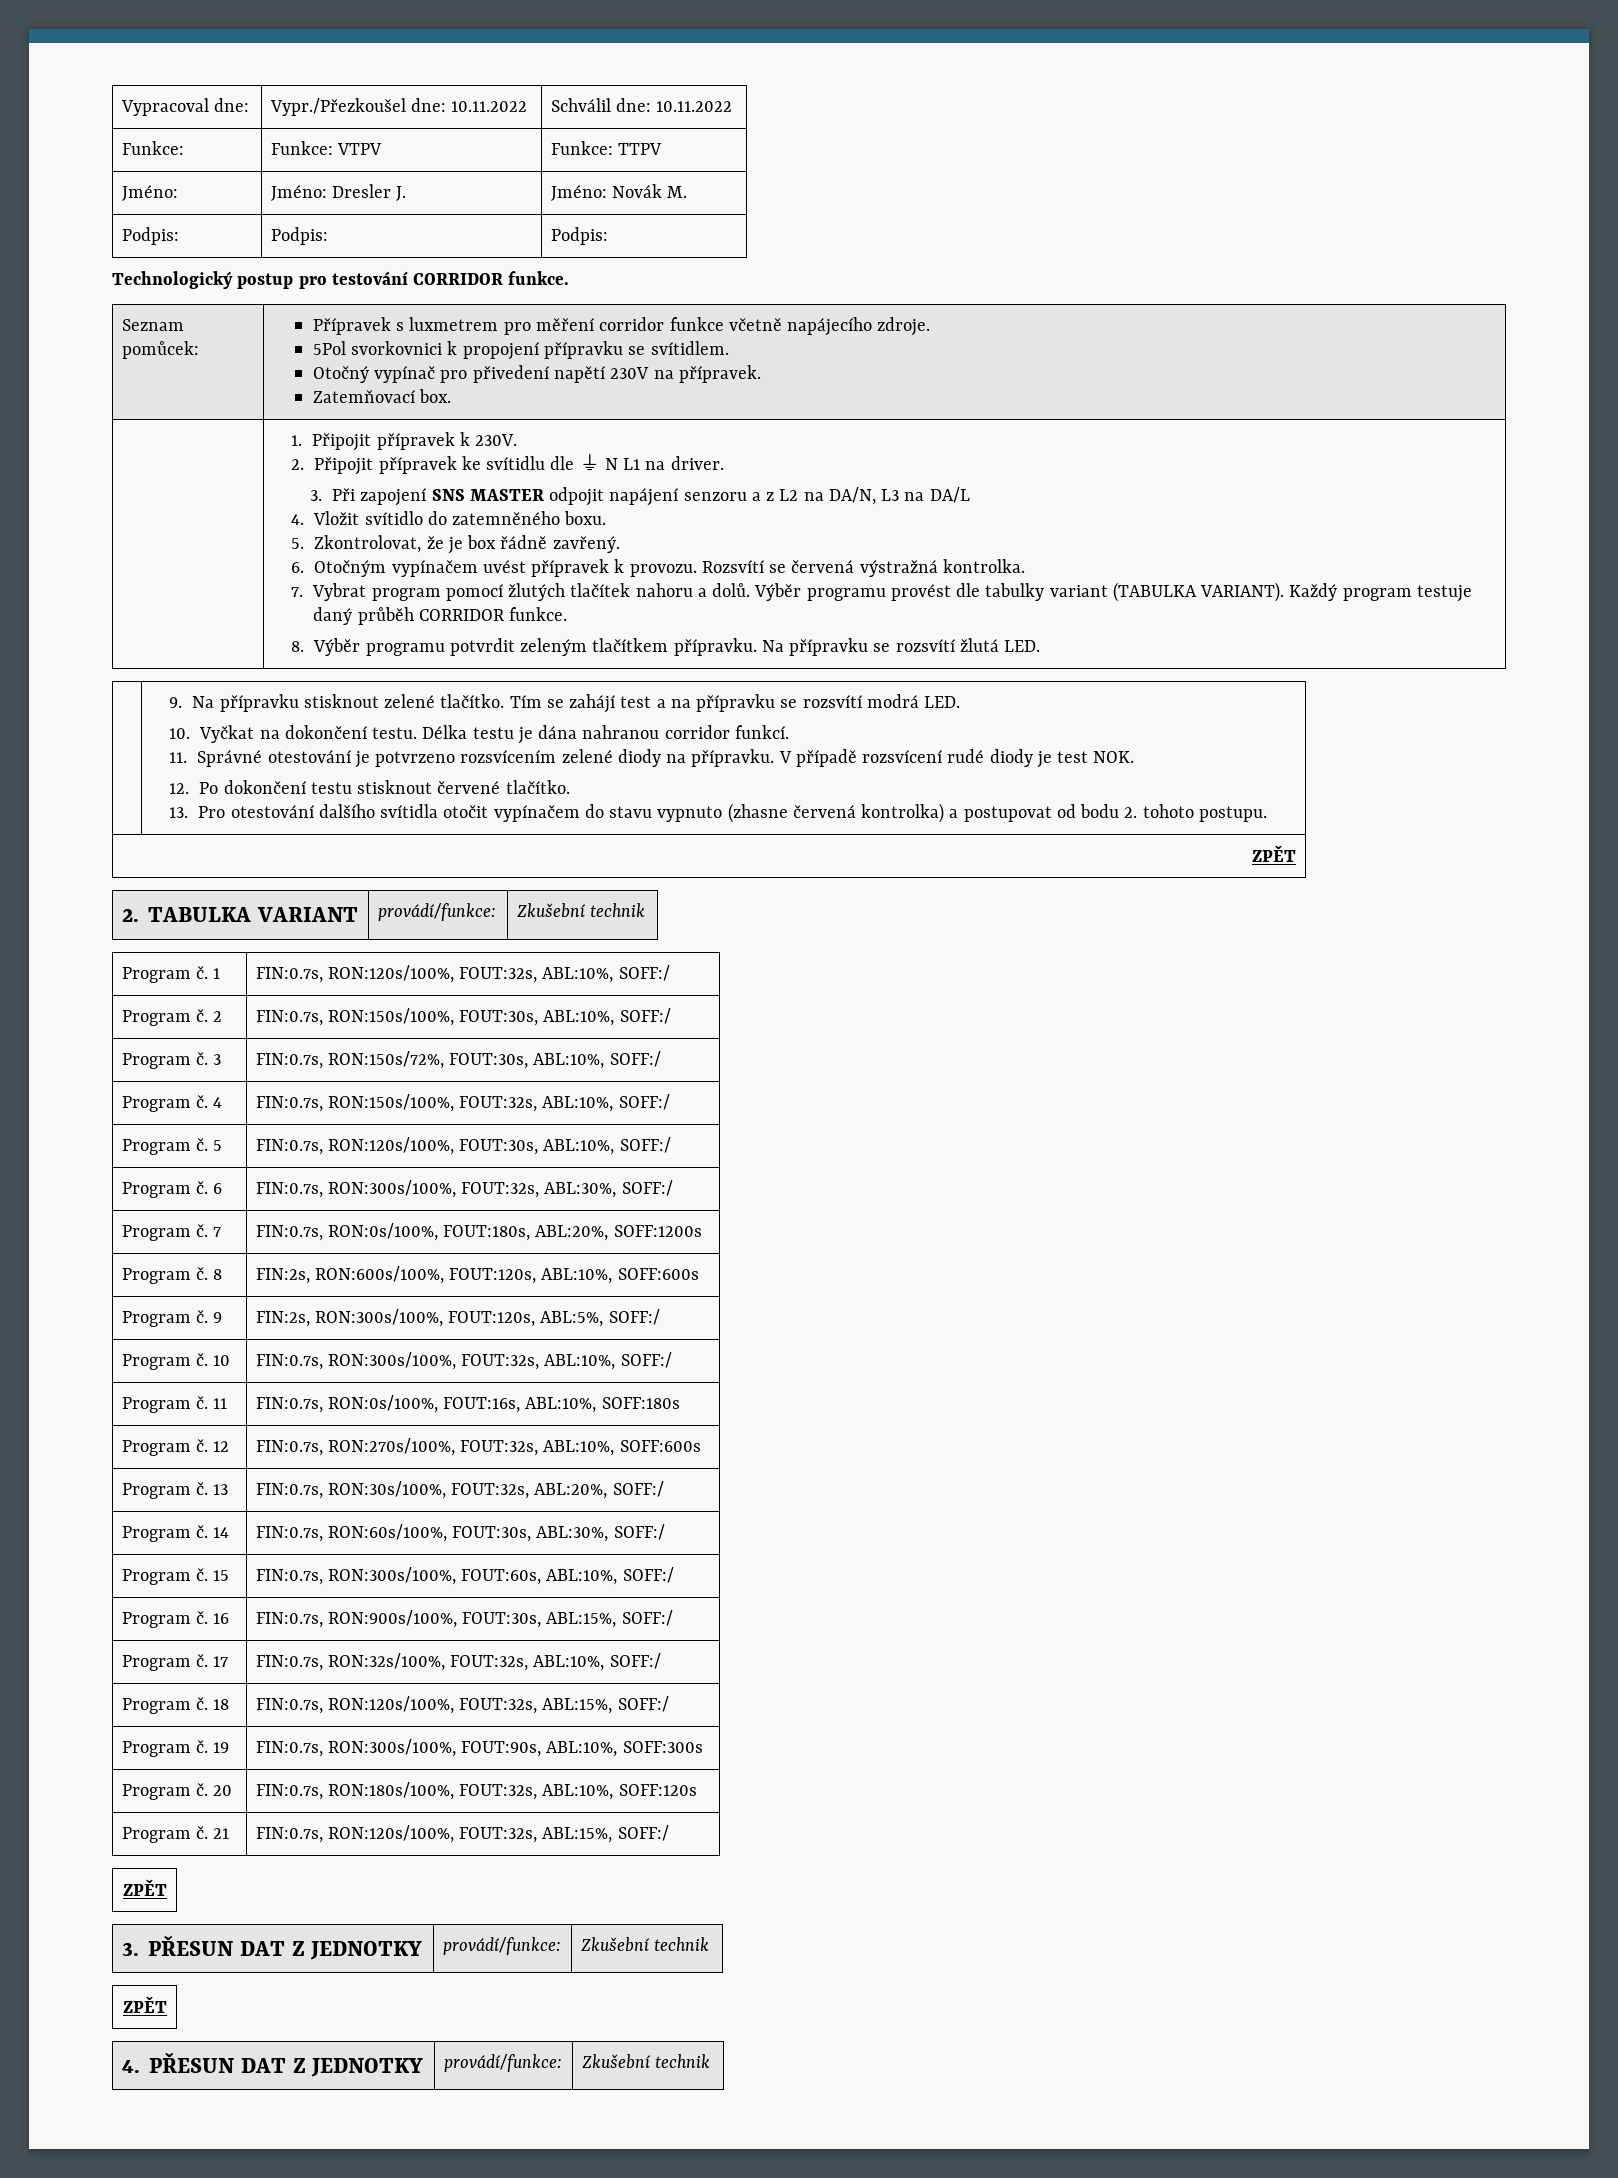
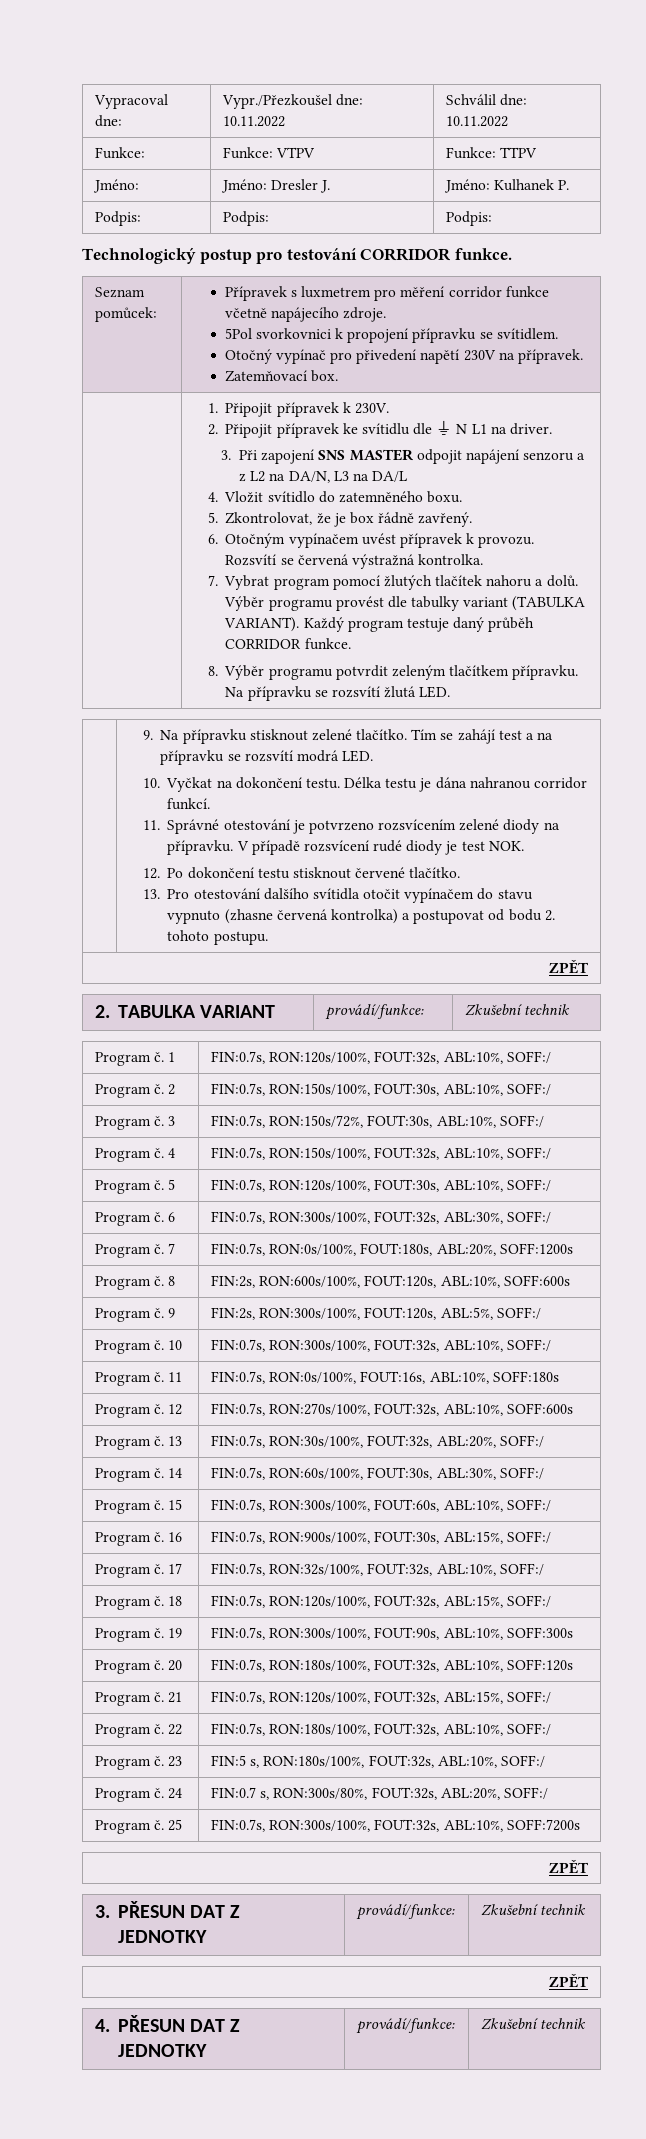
- Jméno: | Jméno: Dresler J. | Jméno: Novák M.
+ Jméno: | Jméno: Dresler J. | Jméno: Kulhanek P.
+ Program č. 22 | FIN:0.7s, RON:180s/100%, FOUT:32s, ABL:10%, SOFF:/
+ Program č. 23 | FIN:5 s, RON:180s/100%, FOUT:32s, ABL:10%, SOFF:/
+ Program č. 24 | FIN:0.7 s, RON:300s/80%, FOUT:32s, ABL:20%, SOFF:/
+ Program č. 25 | FIN:0.7s, RON:300s/100%, FOUT:32s, ABL:10%, SOFF:7200s

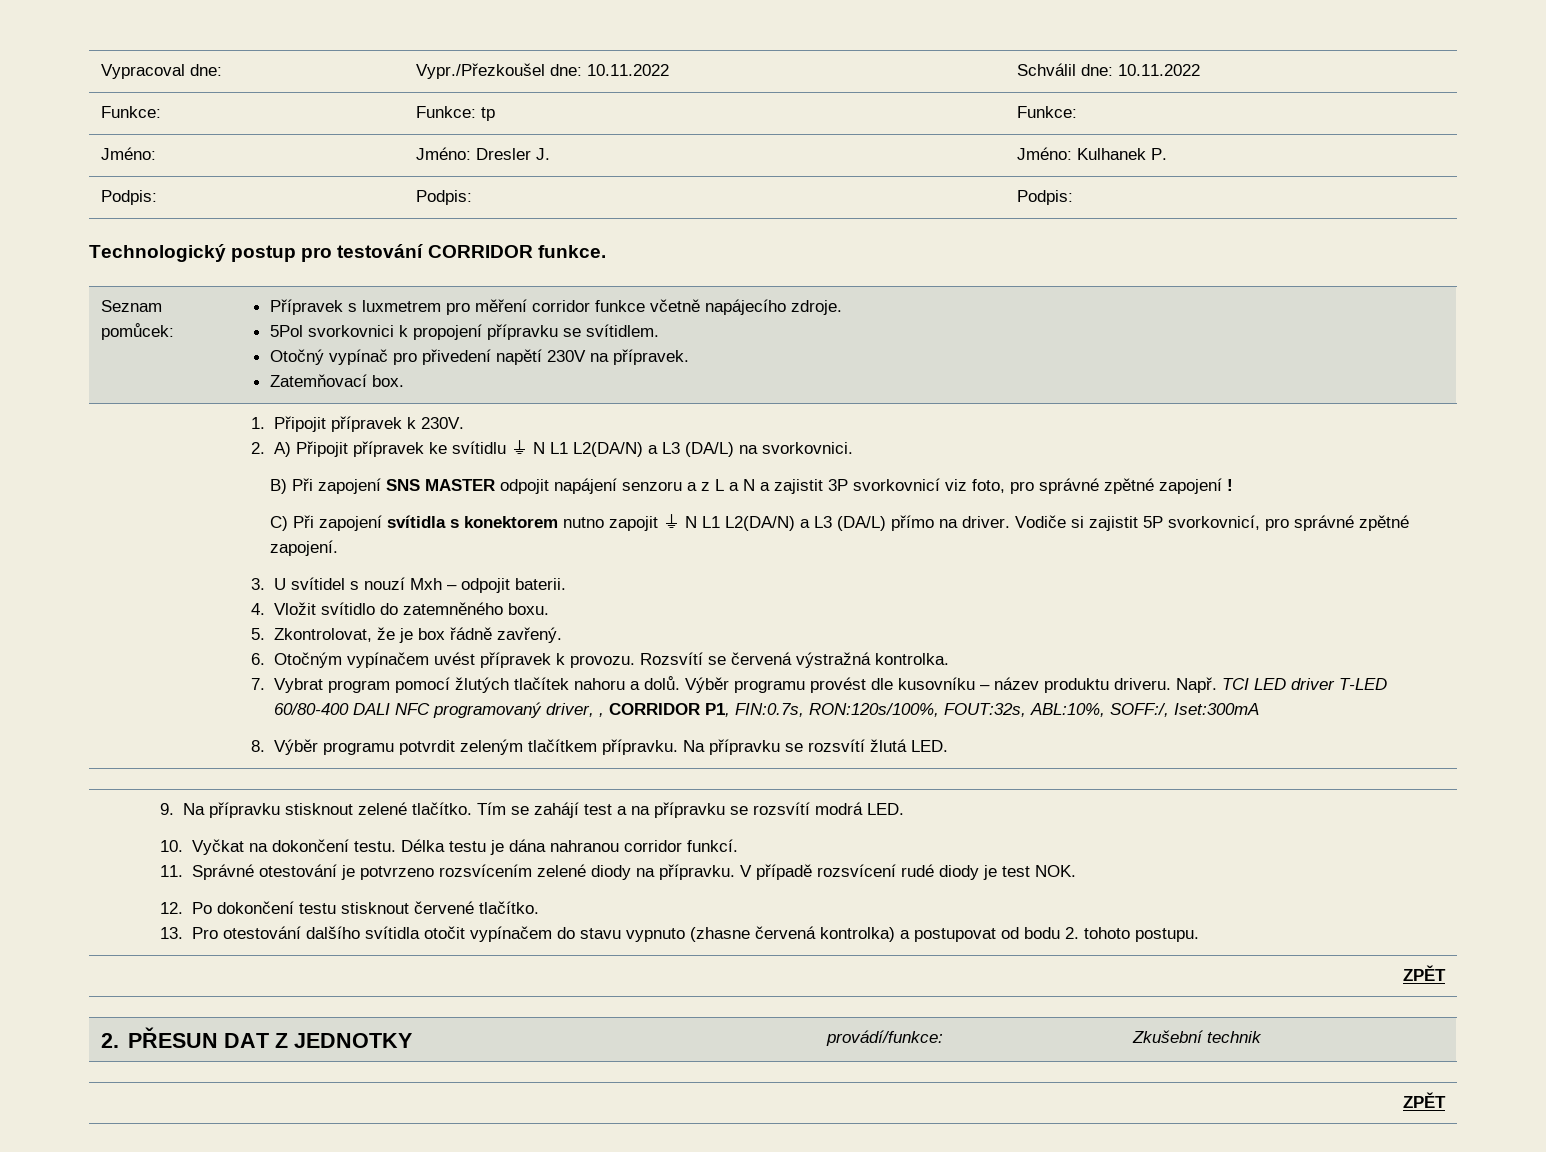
- Funkce: | Funkce: VTPV | Funkce: TTPV
+ Funkce: | Funkce: tp | Funkce:
- 2. Připojit přípravek ke svítidlu dle ⏚ N L1 na driver.
- 3. Při zapojení SNS MASTER odpojit napájení senzoru a z L2 na DA/N, L3 na DA/L
+ 2. A) Připojit přípravek ke svítidlu ⏚ N L1 L2(DA/N) a L3 (DA/L) na svorkovnici.
+ B) Při zapojení SNS MASTER odpojit napájení senzoru a z L a N a zajistit 3P svorkovnicí viz foto, pro správné zpětné zapojení !
+ C) Při zapojení svítidla s konektorem nutno zapojit ⏚ N L1 L2(DA/N) a L3 (DA/L) přímo na driver. Vodiče si zajistit 5P svorkovnicí, pro správné zpětné zapojení.
+ 3. U svítidel s nouzí Mxh – odpojit baterii.
- Výběr programu provést dle tabulky variant (TABULKA VARIANT). Každý program testuje daný průběh CORRIDOR funkce.
+ Výběr programu provést dle kusovníku – název produktu driveru. Např. TCI LED driver T-LED 60/80-400 DALI NFC programovaný driver, , CORRIDOR P1, FIN:0.7s, RON:120s/100%, FOUT:32s, ABL:10%, SOFF:/, Iset:300mA
- 2. TABULKA VARIANT | provádí/funkce: | Zkušební technik
- Program č. 1 | FIN:0.7s, RON:120s/100%, FOUT:32s, ABL:10%, SOFF:/
- Program č. 2 | FIN:0.7s, RON:150s/100%, FOUT:30s, ABL:10%, SOFF:/
- Program č. 3 | FIN:0.7s, RON:150s/72%, FOUT:30s, ABL:10%, SOFF:/
- Program č. 4 | FIN:0.7s, RON:150s/100%, FOUT:32s, ABL:10%, SOFF:/
- Program č. 5 | FIN:0.7s, RON:120s/100%, FOUT:30s, ABL:10%, SOFF:/
- Program č. 6 | FIN:0.7s, RON:300s/100%, FOUT:32s, ABL:30%, SOFF:/
- Program č. 7 | FIN:0.7s, RON:0s/100%, FOUT:180s, ABL:20%, SOFF:1200s
- Program č. 8 | FIN:2s, RON:600s/100%, FOUT:120s, ABL:10%, SOFF:600s
- Program č. 9 | FIN:2s, RON:300s/100%, FOUT:120s, ABL:5%, SOFF:/
- Program č. 10 | FIN:0.7s, RON:300s/100%, FOUT:32s, ABL:10%, SOFF:/
- Program č. 11 | FIN:0.7s, RON:0s/100%, FOUT:16s, ABL:10%, SOFF:180s
- Program č. 12 | FIN:0.7s, RON:270s/100%, FOUT:32s, ABL:10%, SOFF:600s
- Program č. 13 | FIN:0.7s, RON:30s/100%, FOUT:32s, ABL:20%, SOFF:/
- Program č. 14 | FIN:0.7s, RON:60s/100%, FOUT:30s, ABL:30%, SOFF:/
- Program č. 15 | FIN:0.7s, RON:300s/100%, FOUT:60s, ABL:10%, SOFF:/
- Program č. 16 | FIN:0.7s, RON:900s/100%, FOUT:30s, ABL:15%, SOFF:/
- Program č. 17 | FIN:0.7s, RON:32s/100%, FOUT:32s, ABL:10%, SOFF:/
- Program č. 18 | FIN:0.7s, RON:120s/100%, FOUT:32s, ABL:15%, SOFF:/
- Program č. 19 | FIN:0.7s, RON:300s/100%, FOUT:90s, ABL:10%, SOFF:300s
- Program č. 20 | FIN:0.7s, RON:180s/100%, FOUT:32s, ABL:10%, SOFF:120s
- Program č. 21 | FIN:0.7s, RON:120s/100%, FOUT:32s, ABL:15%, SOFF:/
- Program č. 22 | FIN:0.7s, RON:180s/100%, FOUT:32s, ABL:10%, SOFF:/
- Program č. 23 | FIN:5 s, RON:180s/100%, FOUT:32s, ABL:10%, SOFF:/
- Program č. 24 | FIN:0.7 s, RON:300s/80%, FOUT:32s, ABL:20%, SOFF:/
- Program č. 25 | FIN:0.7s, RON:300s/100%, FOUT:32s, ABL:10%, SOFF:7200s
- ZPĚT
- 3. PŘESUN DAT Z JEDNOTKY | provádí/funkce: | Zkušební technik
+ 2. PŘESUN DAT Z JEDNOTKY | provádí/funkce: | Zkušební technik
- 4. PŘESUN DAT Z JEDNOTKY | provádí/funkce: | Zkušební technik

